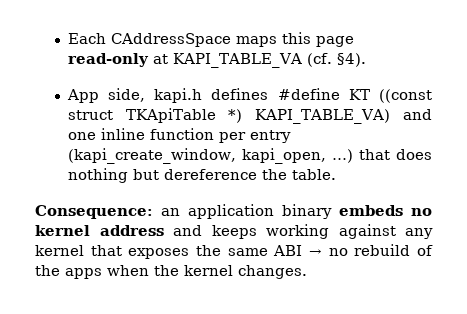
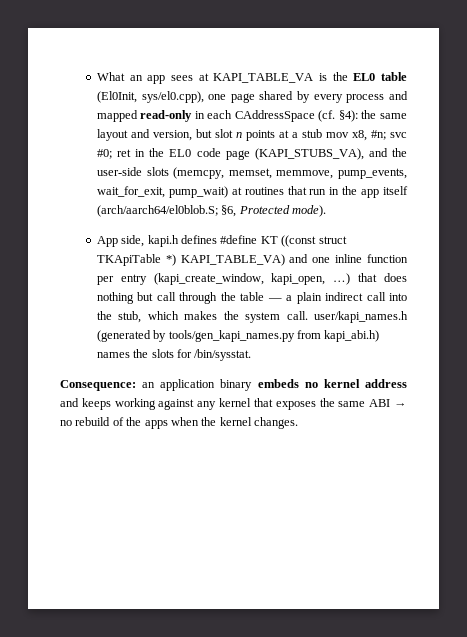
- Each CAddressSpace maps this page read-only at KAPI_TABLE_VA (cf. §4).
+ What an app sees at KAPI_TABLE_VA is the EL0 table (El0Init, sys/el0.cpp), one page shared by every process and mapped read-only in each CAddressSpace (cf. §4): the same layout and version, but slot n points at a stub mov x8, #n; svc #0; ret in the EL0 code page (KAPI_STUBS_VA), and the user-side slots (memcpy, memset, memmove, pump_events, wait_for_exit, pump_wait) at routines that run in the app itself (arch/aarch64/el0blob.S; §6, Protected mode).
- App side, kapi.h defines #define KT ((const struct TKApiTable *) KAPI_TABLE_VA) and one inline function per entry (kapi_create_window, kapi_open, …) that does nothing but dereference the table.
+ App side, kapi.h defines #define KT ((const struct TKApiTable *) KAPI_TABLE_VA) and one inline function per entry (kapi_create_window, kapi_open, …) that does nothing but call through the table — a plain indirect call into the stub, which makes the system call. user/kapi_names.h (generated by tools/gen_kapi_names.py from kapi_abi.h) names the slots for /bin/sysstat.

